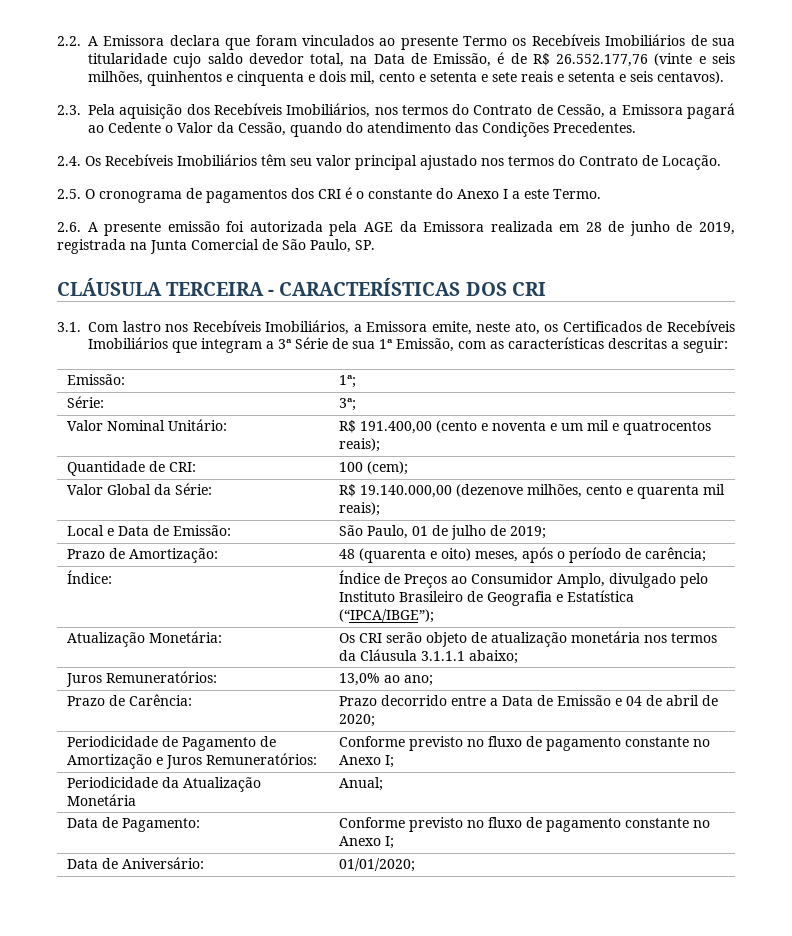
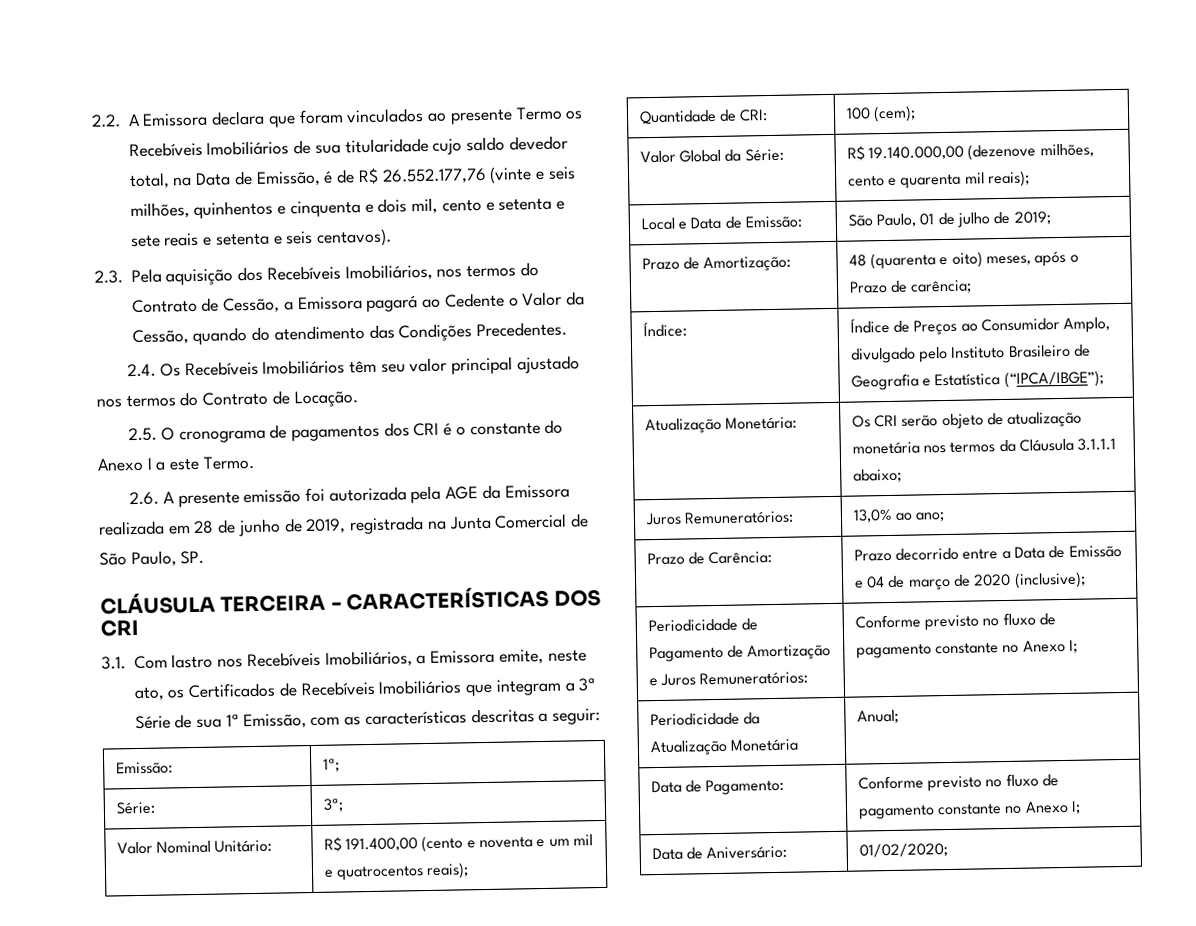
- Prazo de Amortização: | 48 (quarenta e oito) meses, após o período de carência;
+ Prazo de Amortização: | 48 (quarenta e oito) meses, após o Prazo de carência;
- Prazo de Carência: | Prazo decorrido entre a Data de Emissão e 04 de abril de 2020;
+ Prazo de Carência: | Prazo decorrido entre a Data de Emissão e 04 de março de 2020 (inclusive);
- Data de Aniversário: | 01/01/2020;
+ Data de Aniversário: | 01/02/2020;

